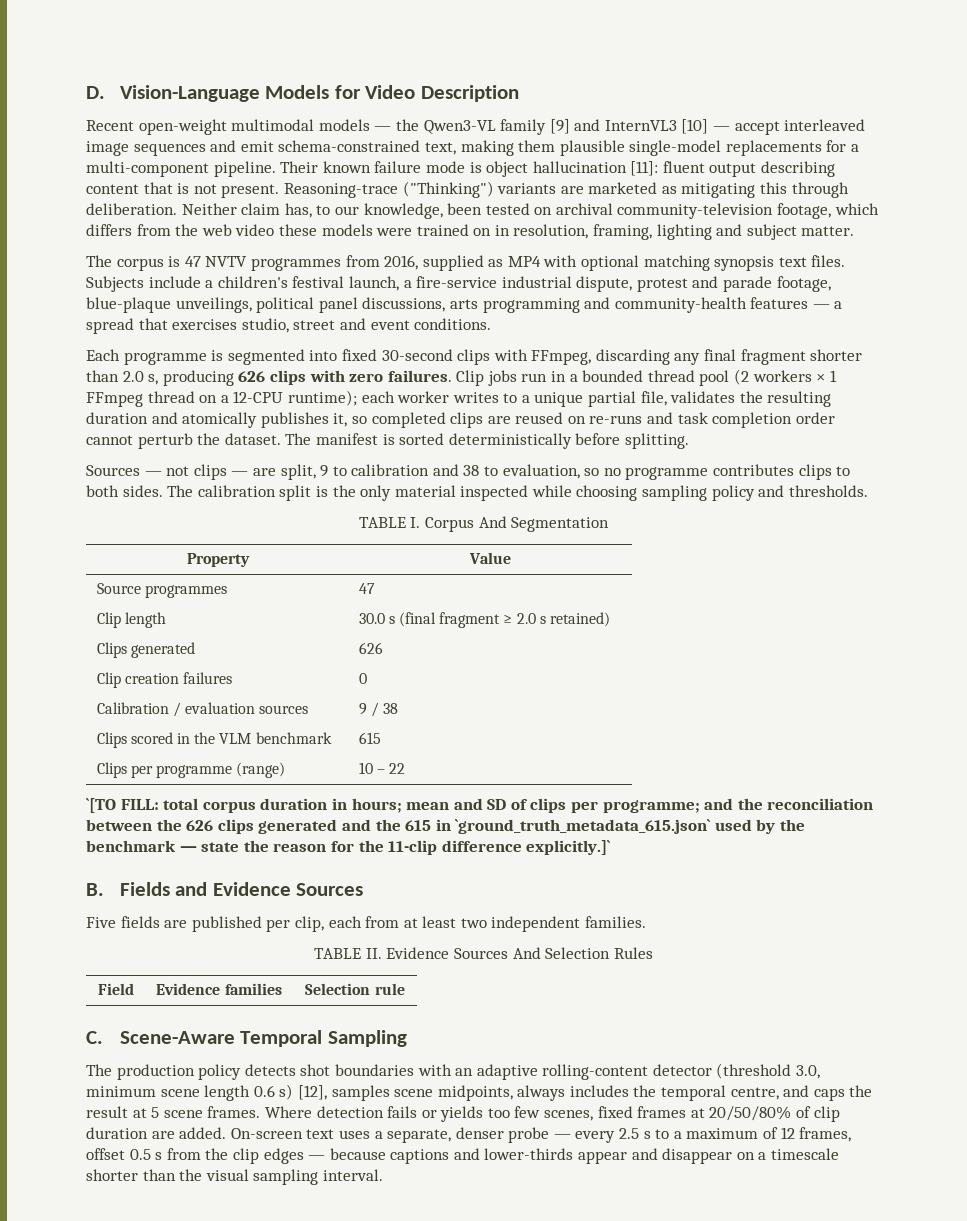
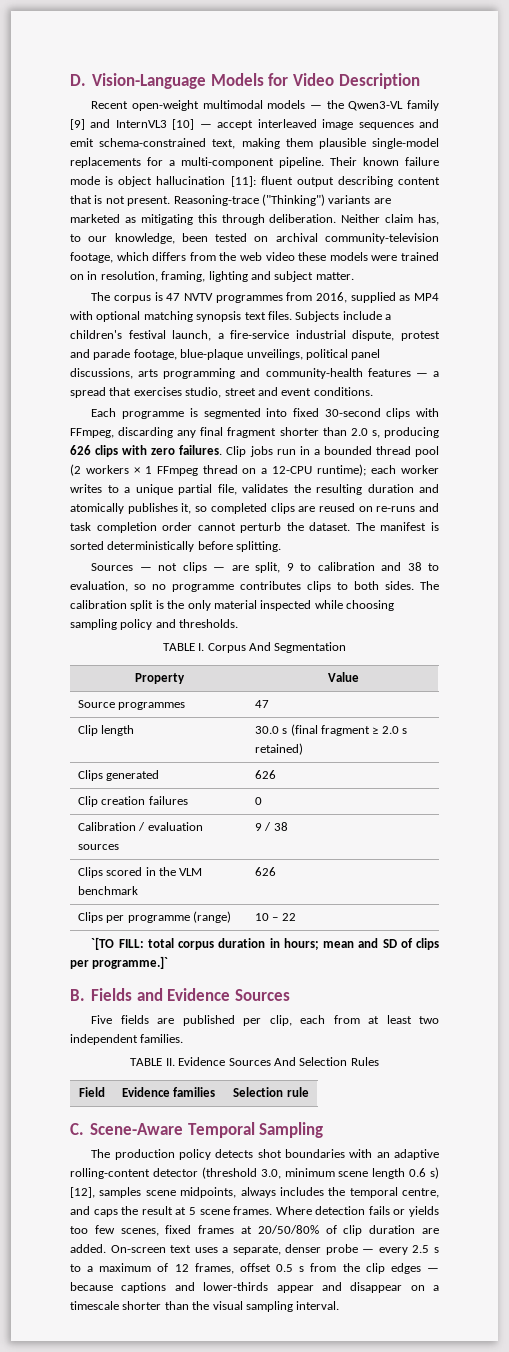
- Clips scored in the VLM benchmark | 615
+ Clips scored in the VLM benchmark | 626
- `[TO FILL: total corpus duration in hours; mean and SD of clips per programme; and the reconciliation between the 626 clips generated and the 615 in `ground_truth_metadata_615.json` used by the benchmark — state the reason for the 11-clip difference explicitly.]`
+ `[TO FILL: total corpus duration in hours; mean and SD of clips per programme.]`

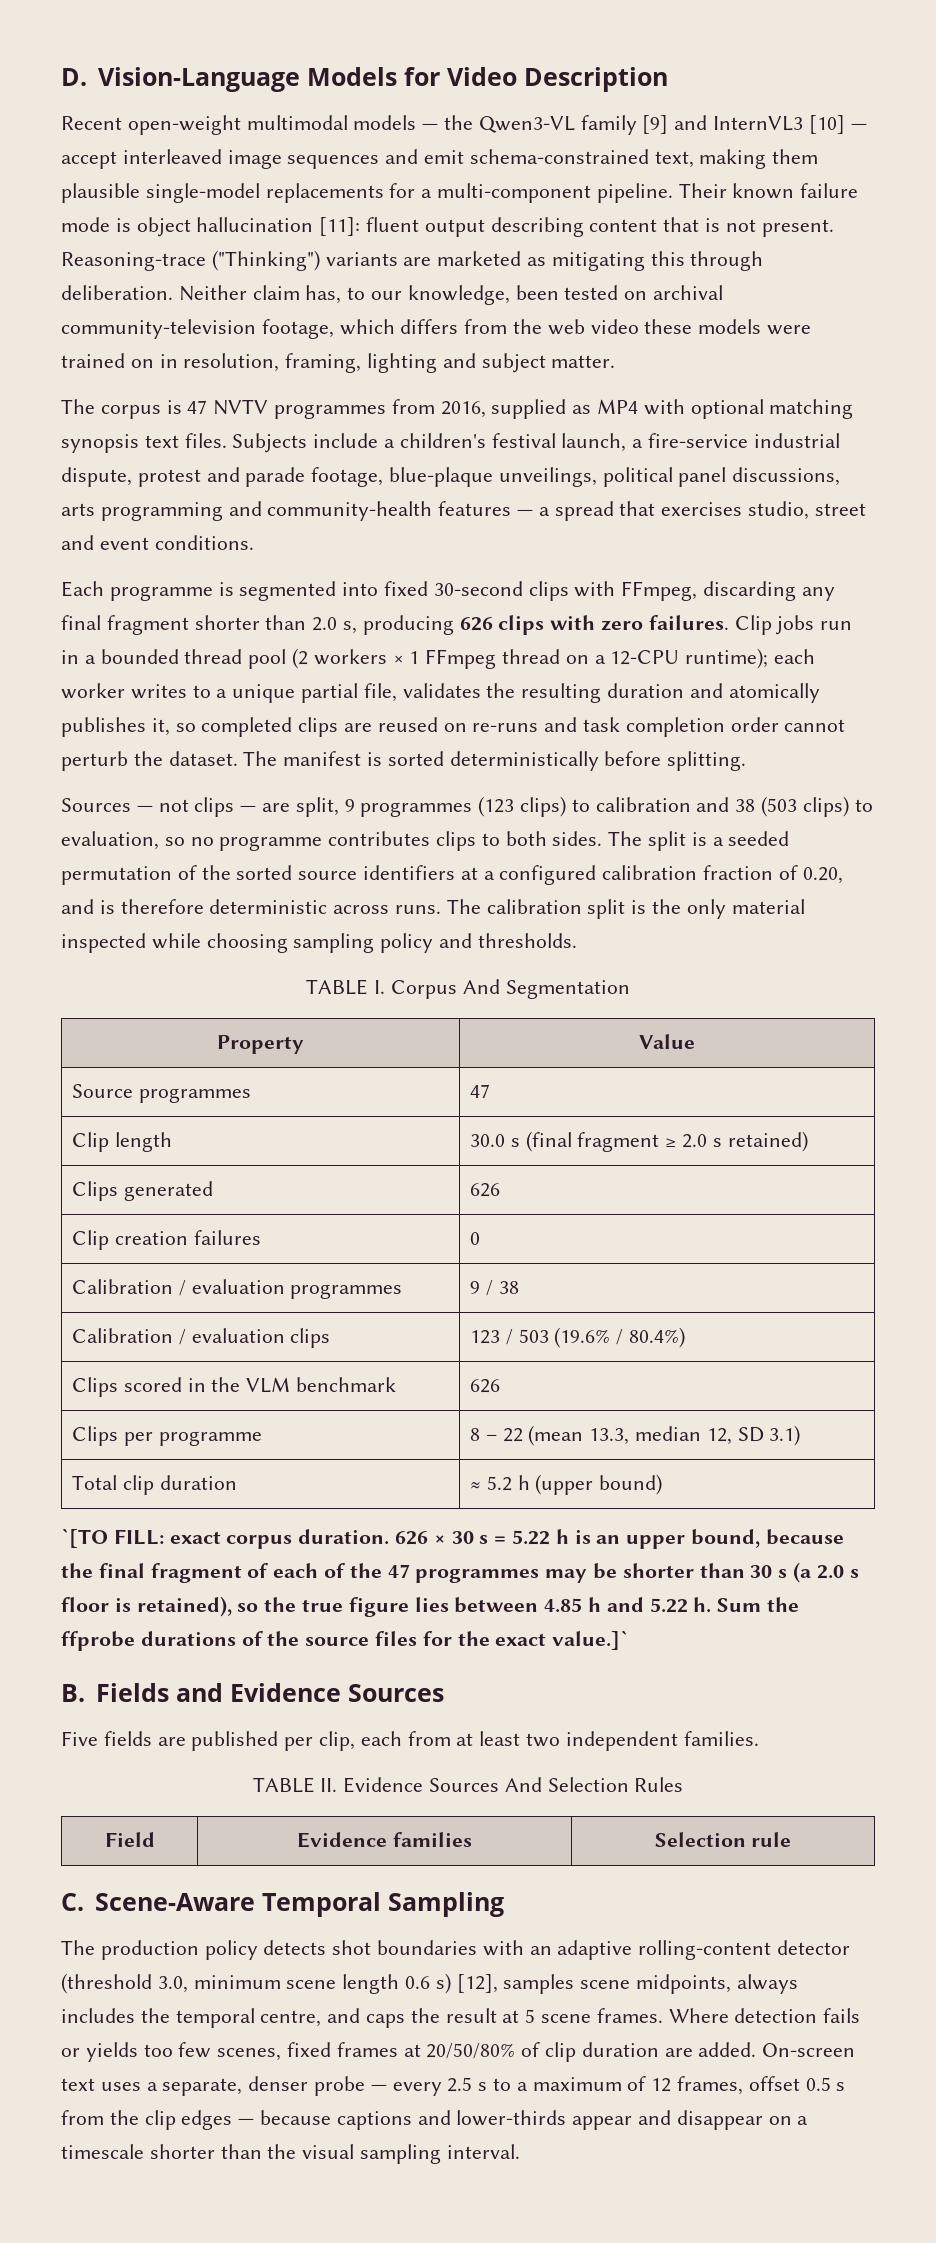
- Sources — not clips — are split, 9 to calibration and 38 to evaluation, so no programme contributes clips to both sides.
+ Sources — not clips — are split, 9 programmes (123 clips) to calibration and 38 (503 clips) to evaluation, so no programme contributes clips to both sides.
- The calibration split is the only material inspected while choosing sampling policy and thresholds.
+ The split is a seeded permutation of the sorted source identifiers at a configured calibration fraction of 0.20, and is therefore deterministic across runs. The calibration split is the only material inspected while choosing sampling policy and thresholds.
- Calibration / evaluation sources | 9 / 38
+ Calibration / evaluation programmes | 9 / 38
+ Calibration / evaluation clips | 123 / 503 (19.6% / 80.4%)
- Clips per programme (range) | 10 – 22
- `[TO FILL: total corpus duration in hours; mean and SD of clips per programme.]`
+ Clips per programme | 8 – 22 (mean 13.3, median 12, SD 3.1)
+ Total clip duration | ≈ 5.2 h (upper bound)
+ `[TO FILL: exact corpus duration. 626 × 30 s = 5.22 h is an upper bound, because the final fragment of each of the 47 programmes may be shorter than 30 s (a 2.0 s floor is retained), so the true figure lies between 4.85 h and 5.22 h. Sum the ffprobe durations of the source files for the exact value.]`

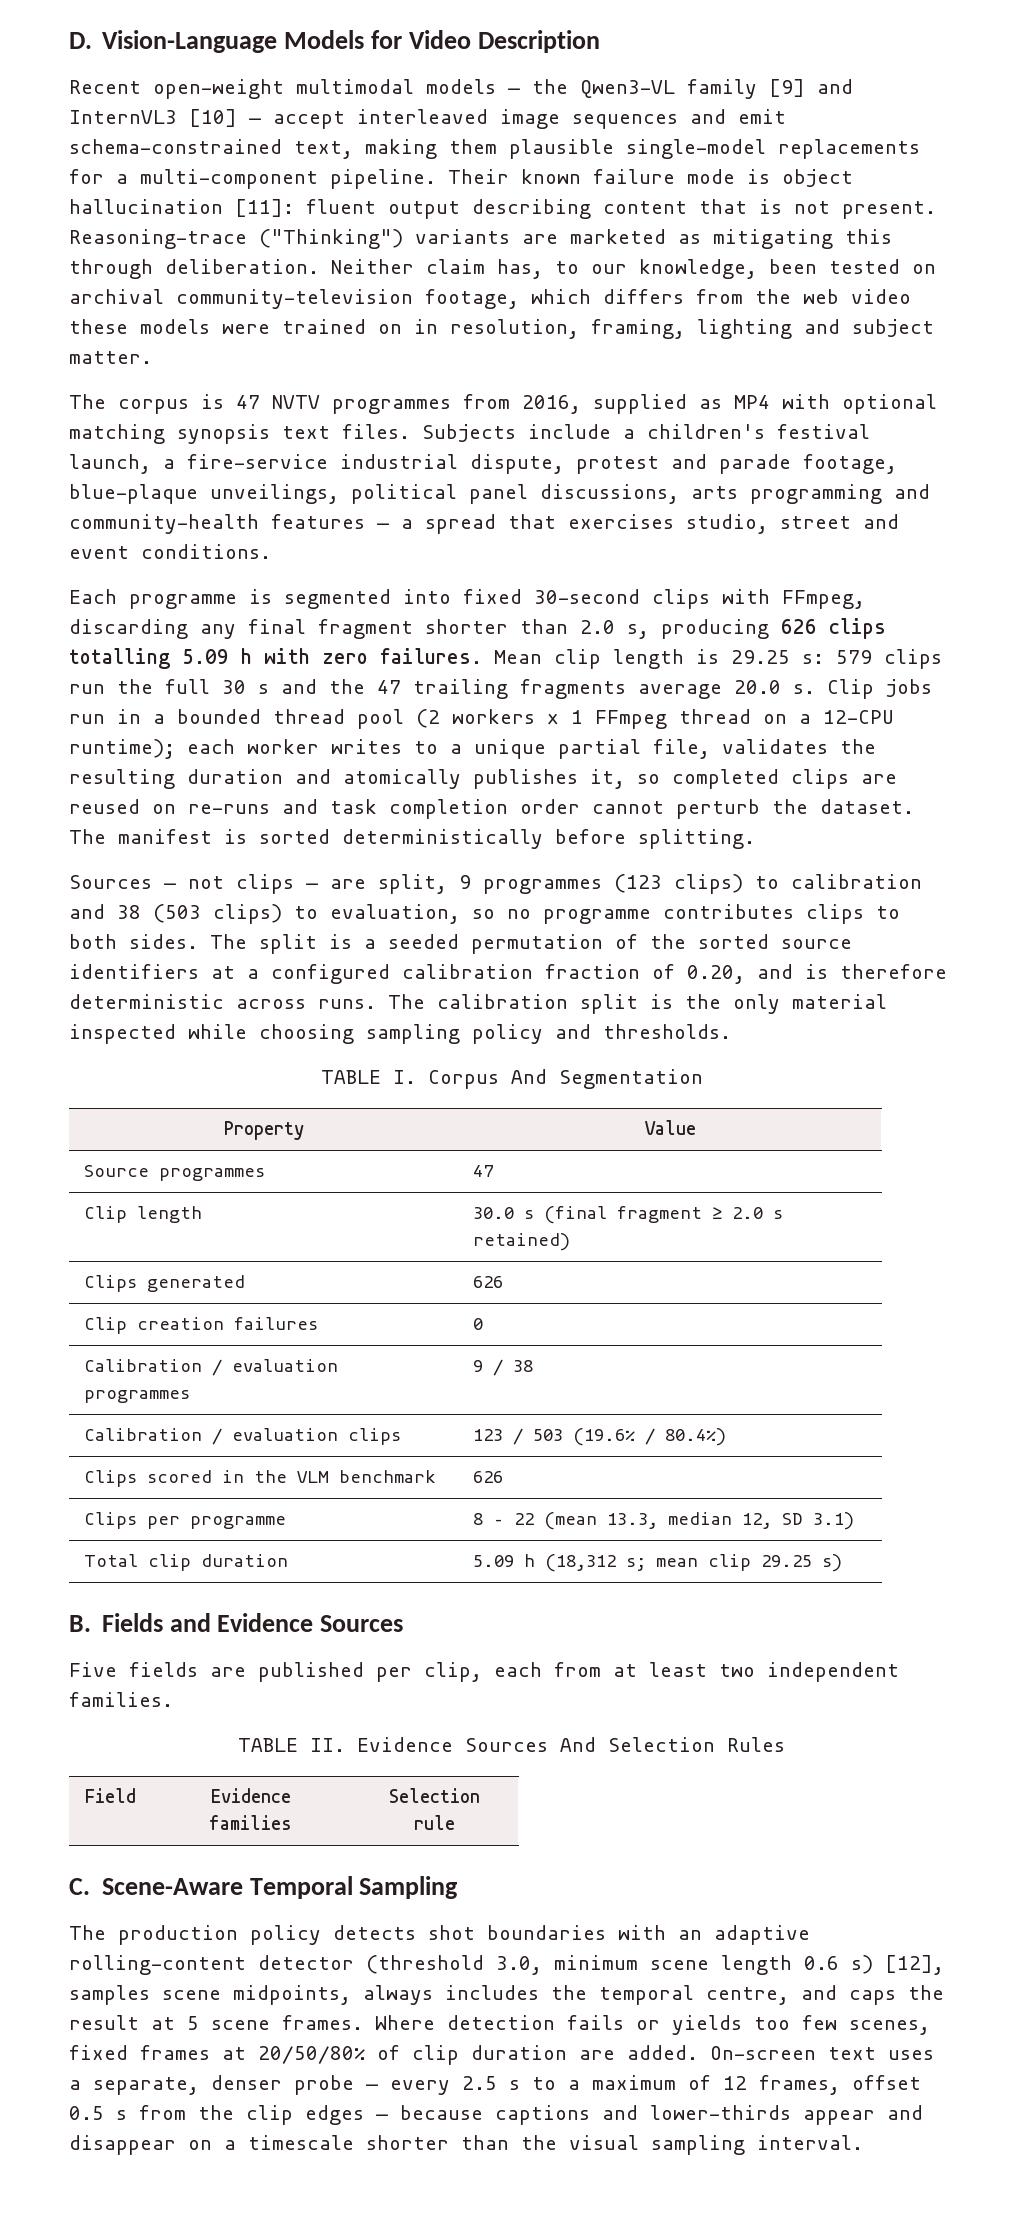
- Each programme is segmented into fixed 30-second clips with FFmpeg, discarding any final fragment shorter than 2.0 s, producing 626 clips with zero failures.
+ Each programme is segmented into fixed 30-second clips with FFmpeg, discarding any final fragment shorter than 2.0 s, producing 626 clips totalling 5.09 h with zero failures. Mean clip length is 29.25 s: 579 clips run the full 30 s and the 47 trailing fragments average 20.0 s.
- Total clip duration | ≈ 5.2 h (upper bound)
- `[TO FILL: exact corpus duration. 626 × 30 s = 5.22 h is an upper bound, because the final fragment of each of the 47 programmes may be shorter than 30 s (a 2.0 s floor is retained), so the true figure lies between 4.85 h and 5.22 h. Sum the ffprobe durations of the source files for the exact value.]`
+ Total clip duration | 5.09 h (18,312 s; mean clip 29.25 s)

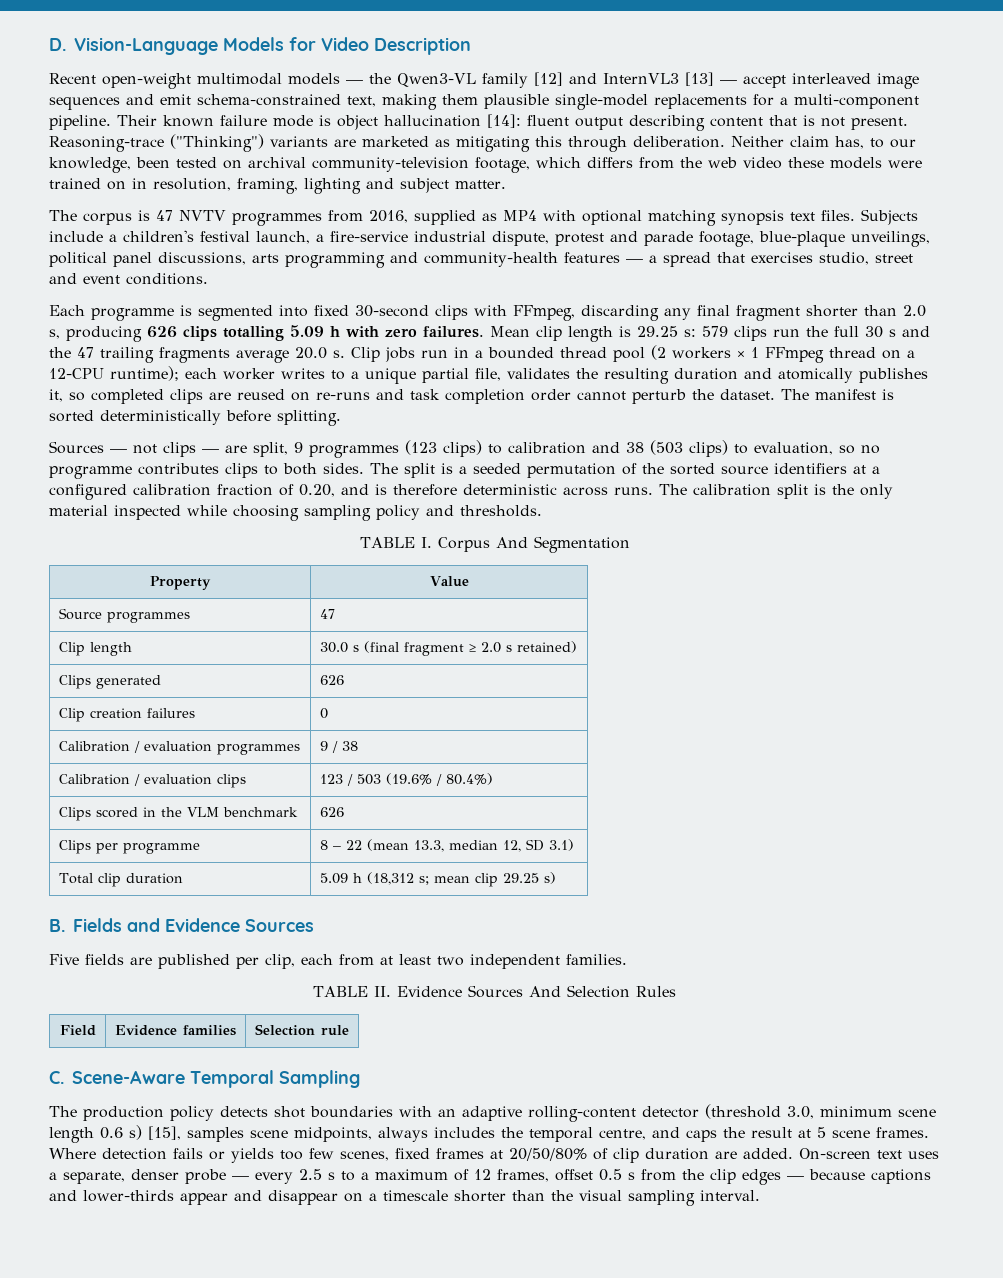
- Recent open-weight multimodal models — the Qwen3-VL family [9] and InternVL3 [10] — accept interleaved image sequences and emit schema-constrained text, making them plausible single-model replacements for a multi-component pipeline.
+ Recent open-weight multimodal models — the Qwen3-VL family [12] and InternVL3 [13] — accept interleaved image sequences and emit schema-constrained text, making them plausible single-model replacements for a multi-component pipeline.
- Their known failure mode is object hallucination [11]: fluent output describing content that is not present.
+ Their known failure mode is object hallucination [14]: fluent output describing content that is not present.
- The production policy detects shot boundaries with an adaptive rolling-content detector (threshold 3.0, minimum scene length 0.6 s) [12], samples scene midpoints, always includes the temporal centre, and caps the result at 5 scene frames.
+ The production policy detects shot boundaries with an adaptive rolling-content detector (threshold 3.0, minimum scene length 0.6 s) [15], samples scene midpoints, always includes the temporal centre, and caps the result at 5 scene frames.

